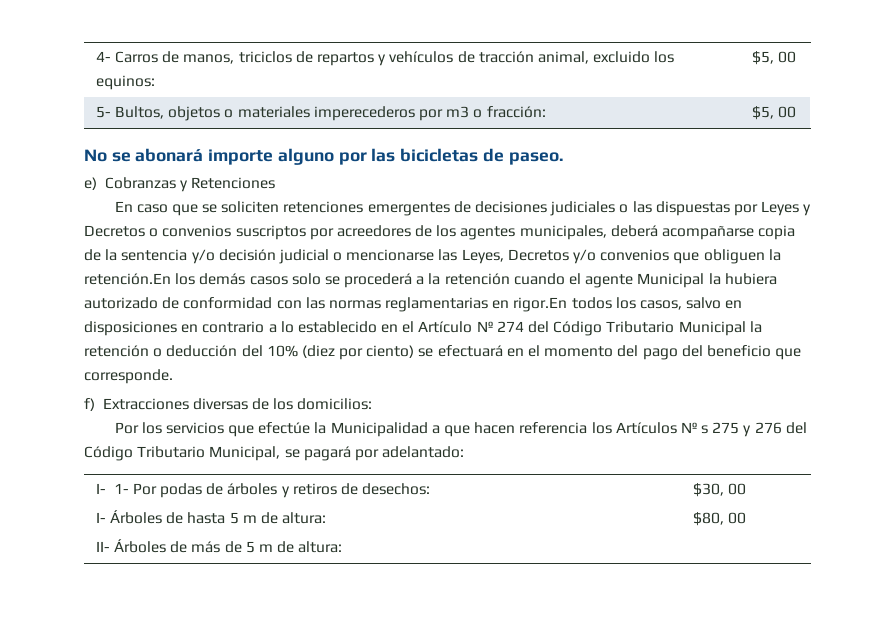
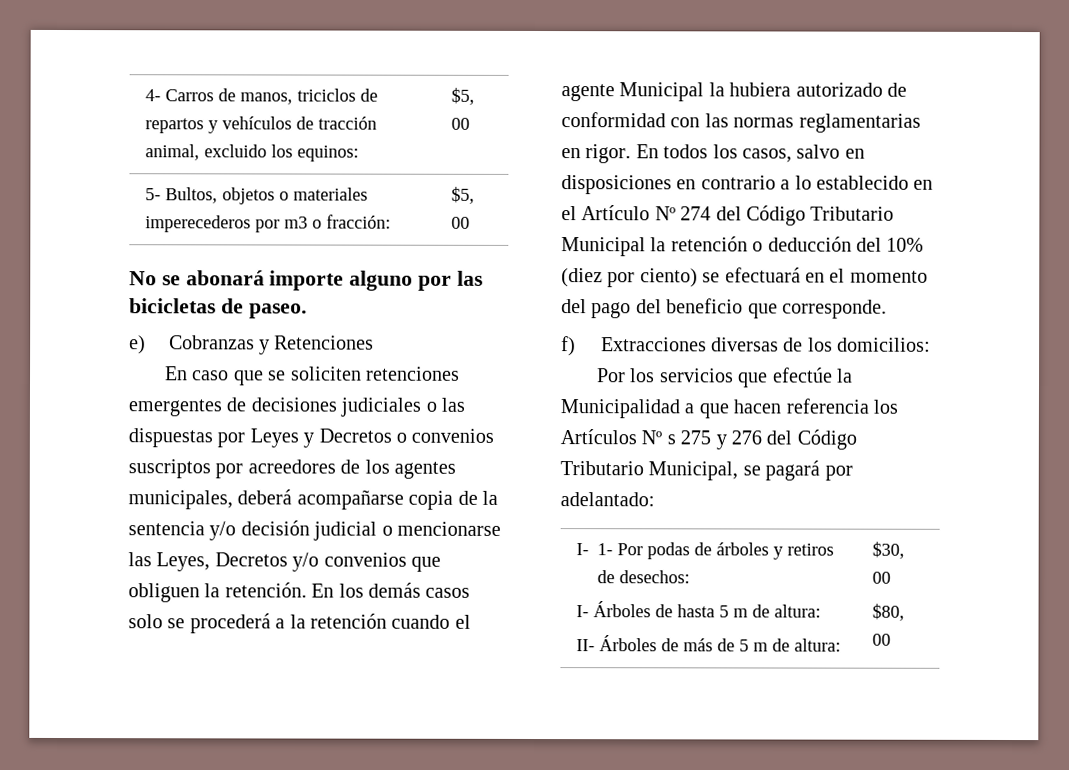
- En caso que se soliciten retenciones emergentes de decisiones judiciales o las dispuestas por Leyes y Decretos o convenios suscriptos por acreedores de los agentes municipales, deberá acompañarse copia de la sentencia y/o decisión judicial o mencionarse las Leyes, Decretos y/o convenios que obliguen la retención.En los demás casos solo se procederá a la retención cuando el agente Municipal la hubiera autorizado de conformidad con las normas reglamentarias en rigor.En todos los casos, salvo en disposiciones en contrario a lo establecido en el Artículo Nº 274 del Código Tributario Municipal la retención o deducción del 10% (diez por ciento) se efectuará en el momento del pago del beneficio que corresponde.
+ En caso que se soliciten retenciones emergentes de decisiones judiciales o las dispuestas por Leyes y Decretos o convenios suscriptos por acreedores de los agentes municipales, deberá acompañarse copia de la sentencia y/o decisión judicial o mencionarse las Leyes, Decretos y/o convenios que obliguen la retención. En los demás casos solo se procederá a la retención cuando el agente Municipal la hubiera autorizado de conformidad con las normas reglamentarias en rigor. En todos los casos, salvo en disposiciones en contrario a lo establecido en el Artículo Nº 274 del Código Tributario Municipal la retención o deducción del 10% (diez por ciento) se efectuará en el momento del pago del beneficio que corresponde.

